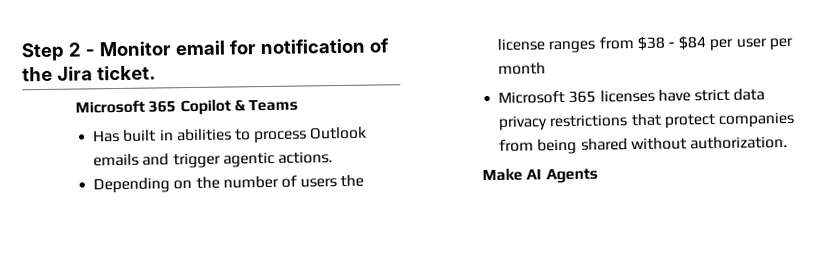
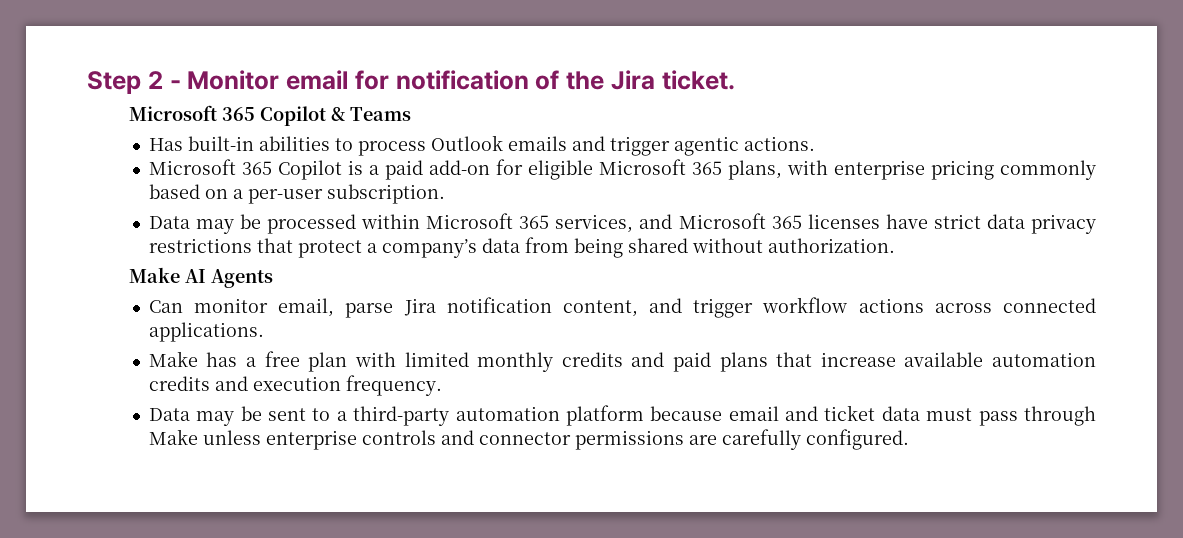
- Has built in abilities to process Outlook emails and trigger agentic actions.
+ Has built-in abilities to process Outlook emails and trigger agentic actions.
- Depending on the number of users the license ranges from $38 - $84 per user per month
- Microsoft 365 licenses have strict data privacy restrictions that protect companies from being shared without authorization.
+ Microsoft 365 Copilot is a paid add-on for eligible Microsoft 365 plans, with enterprise pricing commonly based on a per-user subscription.
+ Data may be processed within Microsoft 365 services, and Microsoft 365 licenses have strict data privacy restrictions that protect a company’s data from being shared without authorization.
+ Can monitor email, parse Jira notification content, and trigger workflow actions across connected applications.
+ Make has a free plan with limited monthly credits and paid plans that increase available automation credits and execution frequency.
+ Data may be sent to a third-party automation platform because email and ticket data must pass through Make unless enterprise controls and connector permissions are carefully configured.

